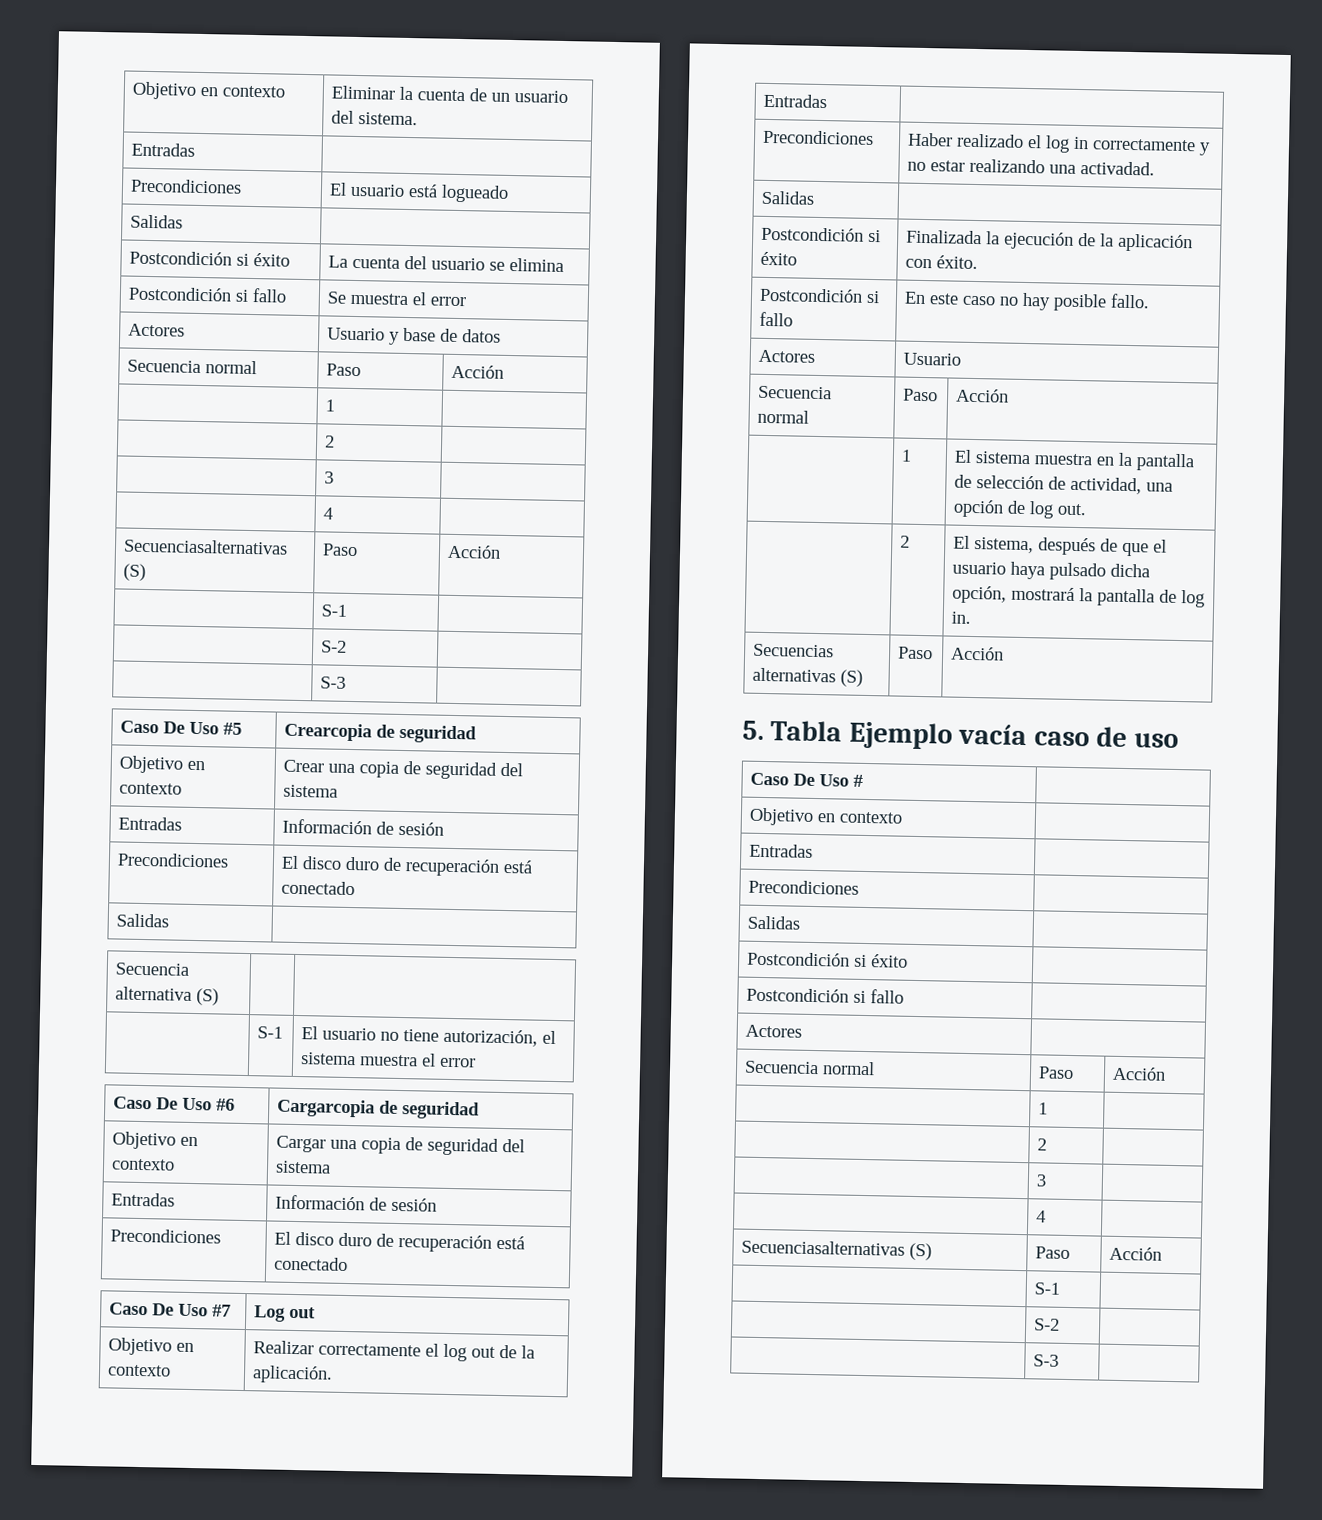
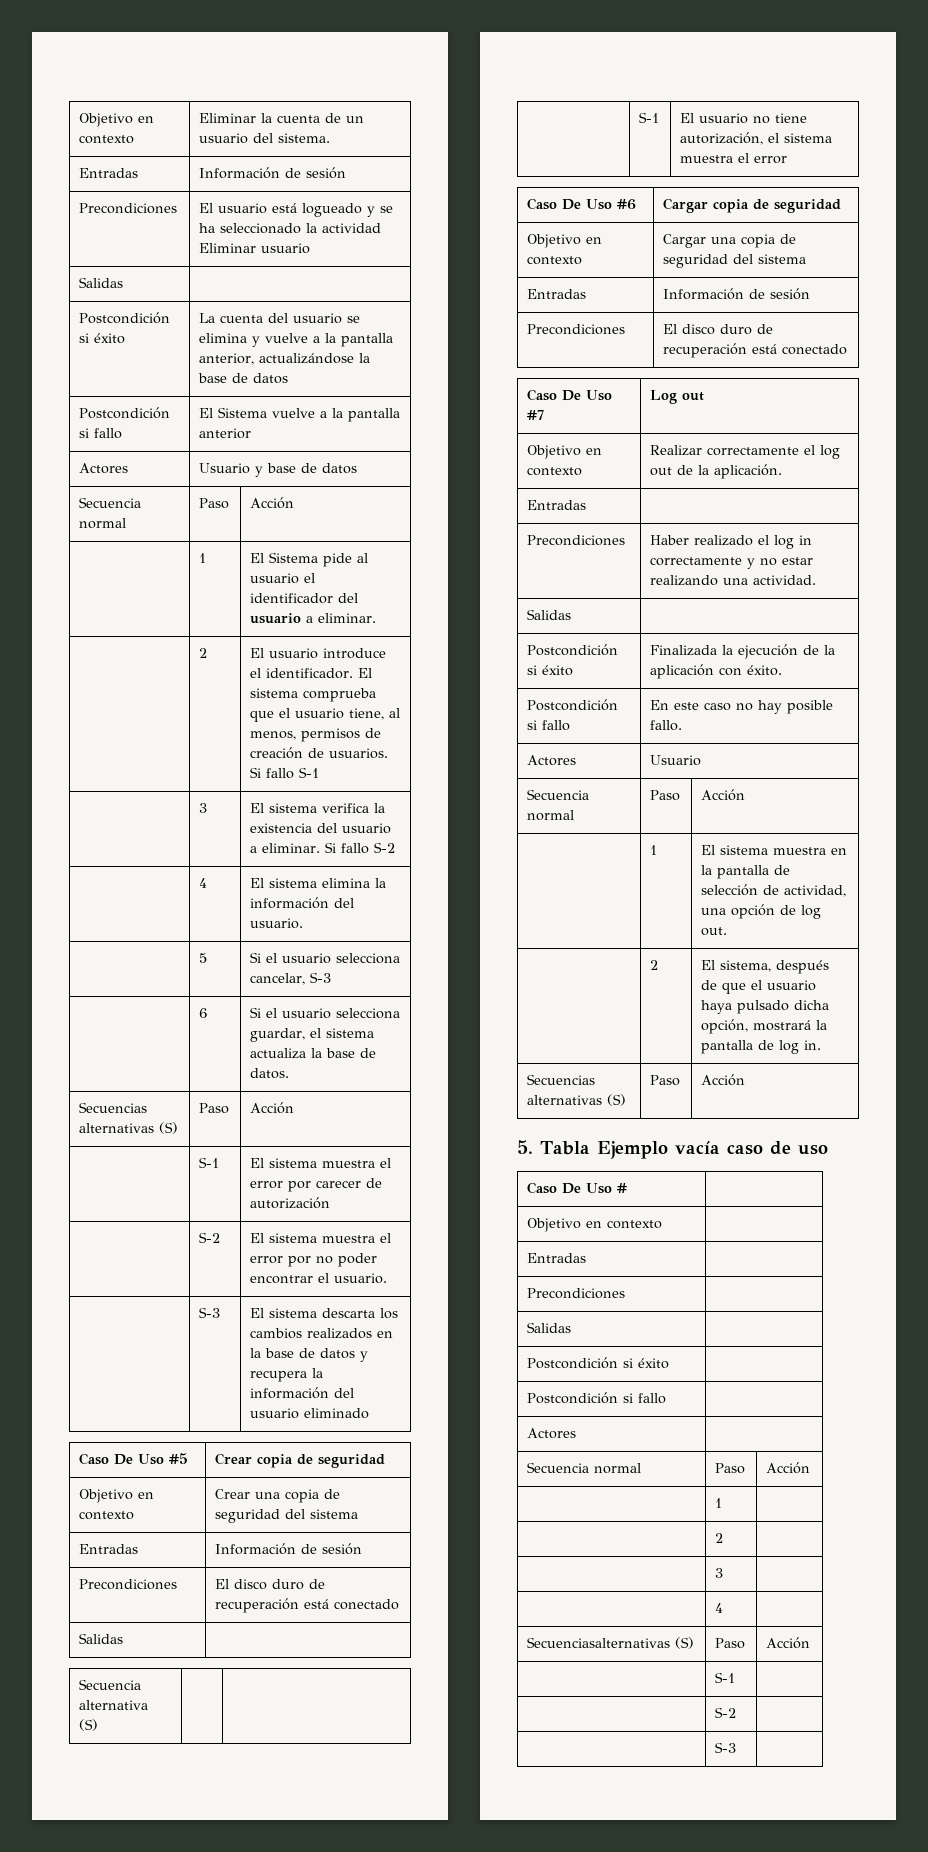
  Objetivo en contexto | Eliminar la cuenta de un usuario del sistema.
- Entradas |
+ Entradas | Información de sesión
- Precondiciones | El usuario está logueado
+ Precondiciones | El usuario está logueado y se ha seleccionado la actividad Eliminar usuario
- Postcondición si éxito | La cuenta del usuario se elimina
- Postcondición si fallo | Se muestra el error
+ Postcondición si éxito | La cuenta del usuario se elimina y vuelve a la pantalla anterior, actualizándose la base de datos
+ Postcondición si fallo | El Sistema vuelve a la pantalla anterior
  Actores | Usuario y base de datos
  Secuencia normal | Paso | Acción
- | 1 |
- | 2 |
- | 3 |
- | 4 |
- Secuenciasalternativas (S) | Paso | Acción
- | S-1 |
- | S-2 |
- | S-3 |
+ | 1 | El Sistema pide al usuario el identificador del usuario a eliminar.
+ | 2 | El usuario introduce el identificador. El sistema comprueba que el usuario tiene, al menos, permisos de creación de usuarios. Si fallo S-1
+ | 3 | El sistema verifica la existencia del usuario a eliminar. Si fallo S-2
+ | 4 | El sistema elimina la información del usuario.
+ | 5 | Si el usuario selecciona cancelar, S-3
+ | 6 | Si el usuario selecciona guardar, el sistema actualiza la base de datos.
+ Secuencias alternativas (S) | Paso | Acción
+ | S-1 | El sistema muestra el error por carecer de autorización
+ | S-2 | El sistema muestra el error por no poder encontrar el usuario.
+ | S-3 | El sistema descarta los cambios realizados en la base de datos y recupera la información del usuario eliminado
- Caso De Uso #5 | Crearcopia de seguridad
+ Caso De Uso #5 | Crear copia de seguridad
- Caso De Uso #6 | Cargarcopia de seguridad
+ Caso De Uso #6 | Cargar copia de seguridad
- Precondiciones | Haber realizado el log in correctamente y no estar realizando una activadad.
+ Precondiciones | Haber realizado el log in correctamente y no estar realizando una actividad.

